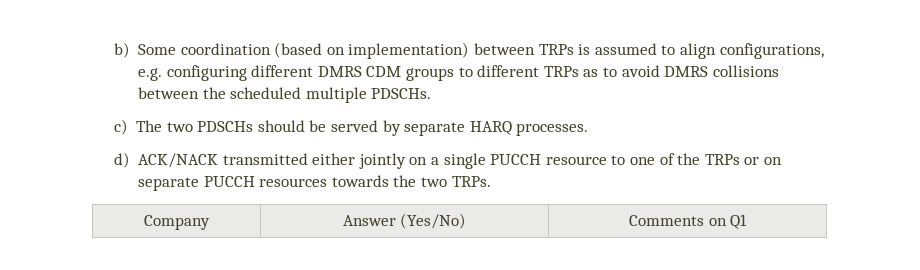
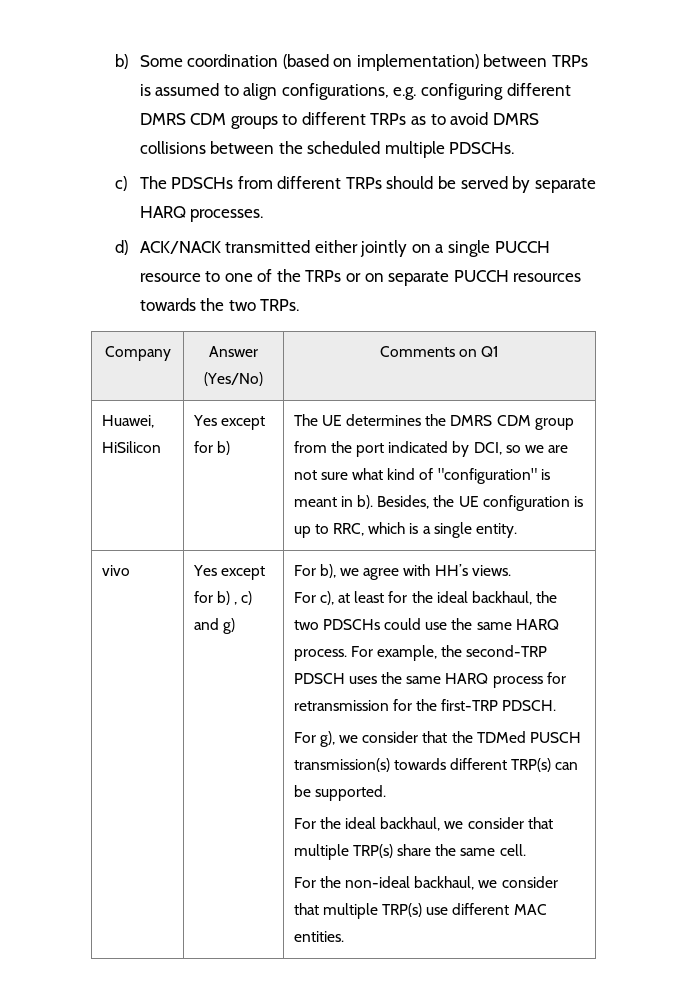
- c) The two PDSCHs should be served by separate HARQ processes.
+ c) The PDSCHs from different TRPs should be served by separate HARQ processes.
+ Huawei, HiSilicon | Yes except for b) | The UE determines the DMRS CDM group from the port indicated by DCI, so we are not sure what kind of "configuration" is meant in b). Besides, the UE configuration is up to RRC, which is a single entity.
+ vivo | Yes except for b) , c) and g) | For b), we agree with HH’s views.
+ For c), at least for the ideal backhaul, the two PDSCHs could use the same HARQ process. For example, the second-TRP PDSCH uses the same HARQ process for retransmission for the first-TRP PDSCH.
+ For g), we consider that the TDMed PUSCH transmission(s) towards different TRP(s) can be supported.
+ For the ideal backhaul, we consider that multiple TRP(s) share the same cell.
+ For the non-ideal backhaul, we consider that multiple TRP(s) use different MAC entities.

